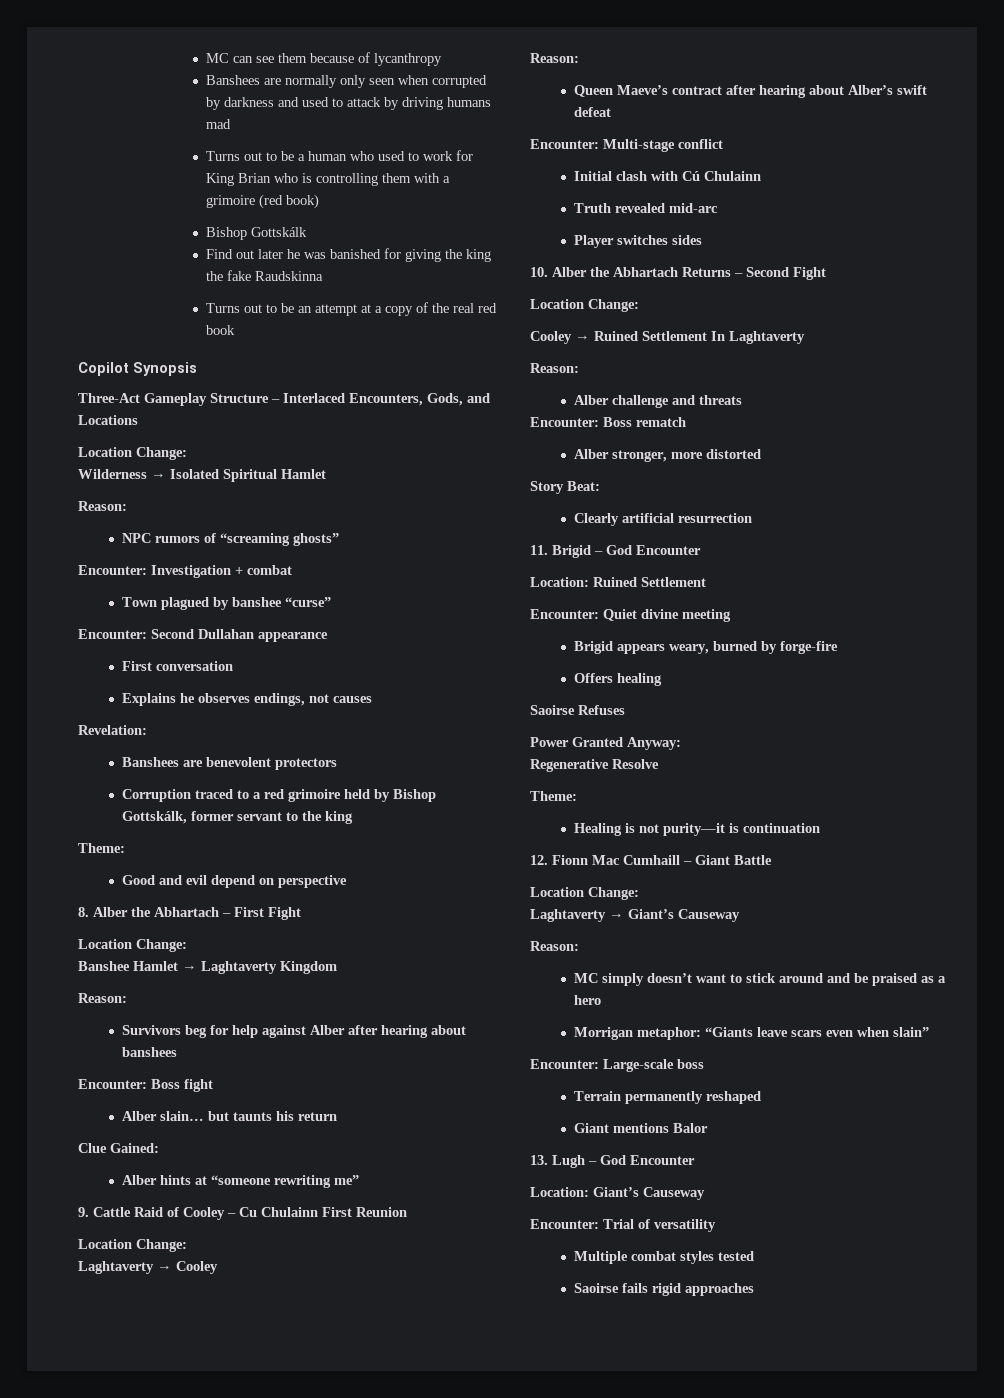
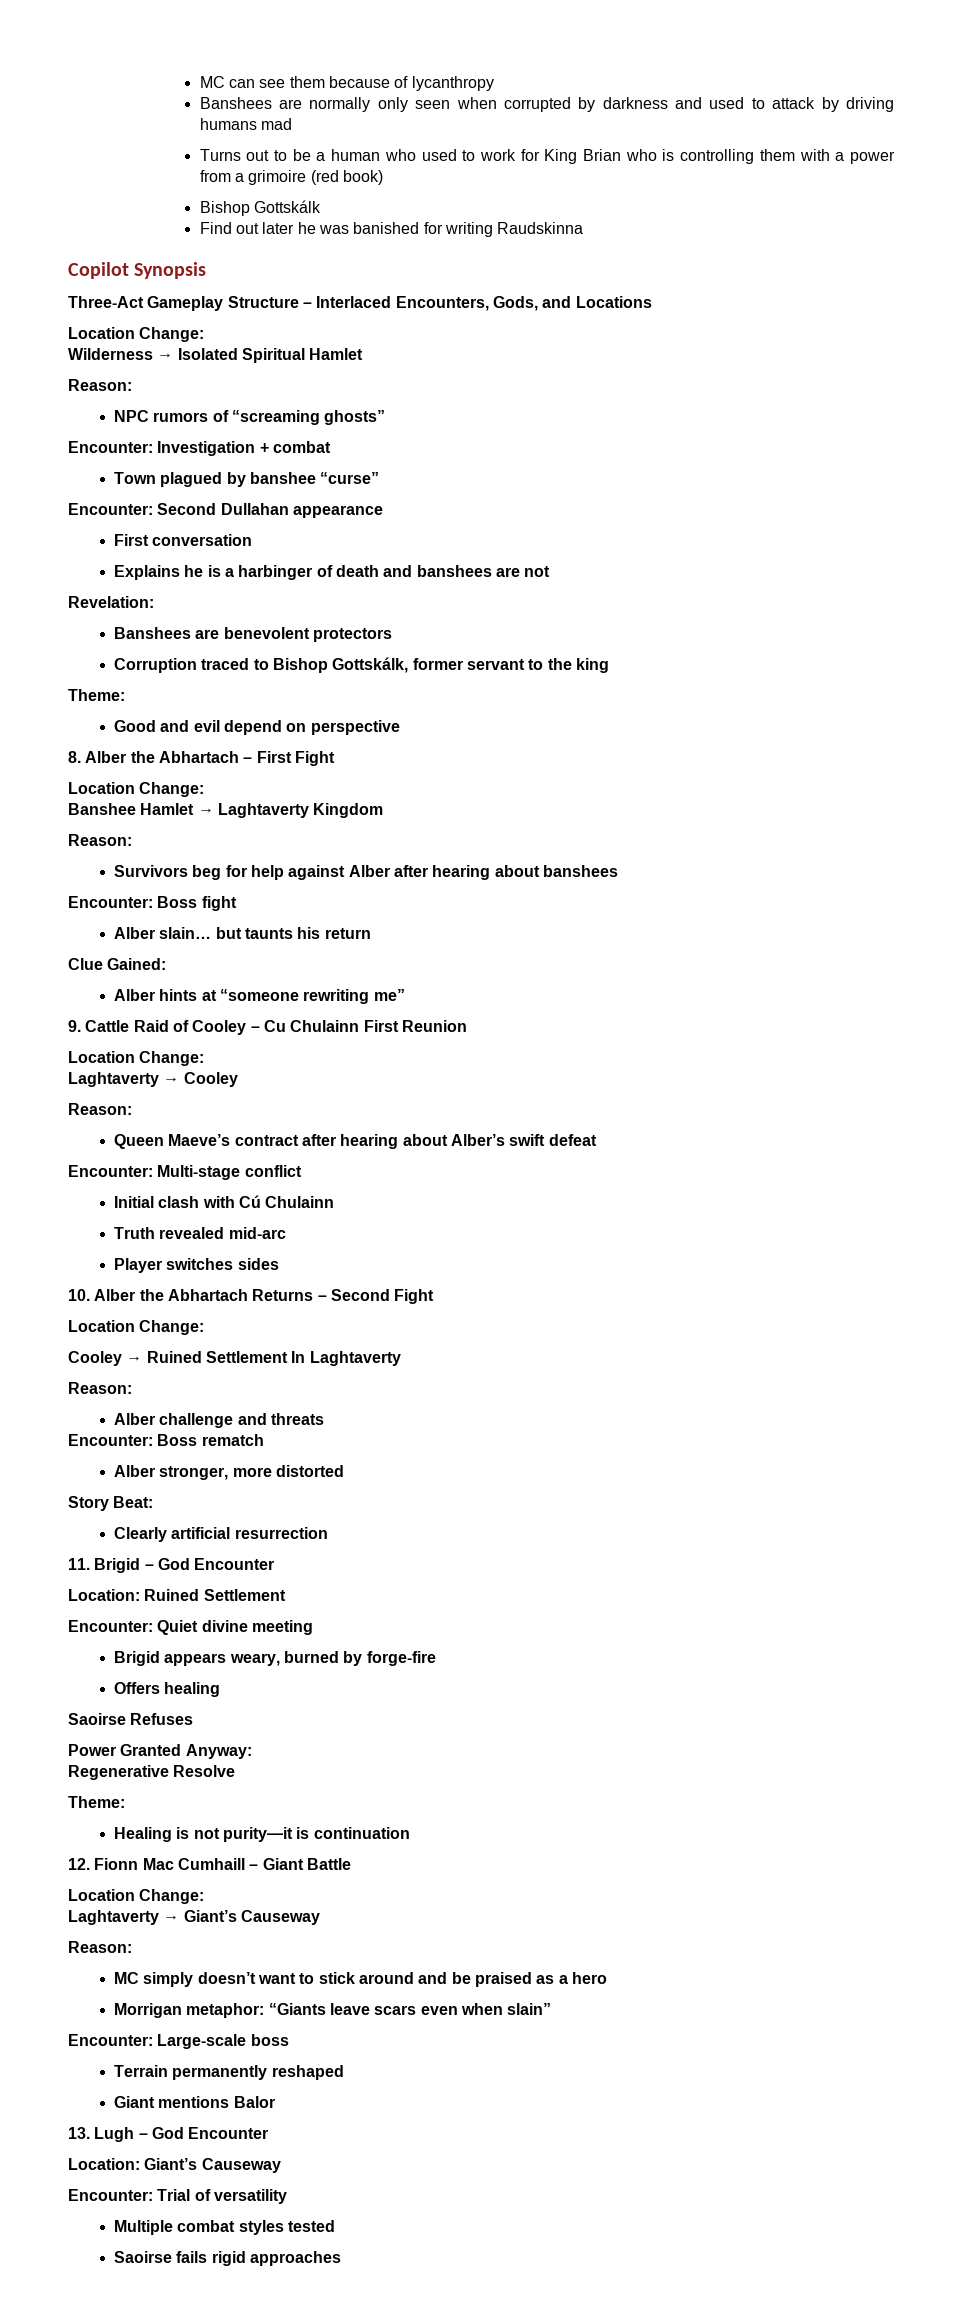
- Turns out to be a human who used to work for King Brian who is controlling them with a grimoire (red book)
+ Turns out to be a human who used to work for King Brian who is controlling them with a power from a grimoire (red book)
- Find out later he was banished for giving the king the fake Raudskinna
- Turns out to be an attempt at a copy of the real red book
+ Find out later he was banished for writing Raudskinna
- Explains he observes endings, not causes
+ Explains he is a harbinger of death and banshees are not
- Corruption traced to a red grimoire held by Bishop Gottskálk, former servant to the king
+ Corruption traced to Bishop Gottskálk, former servant to the king

